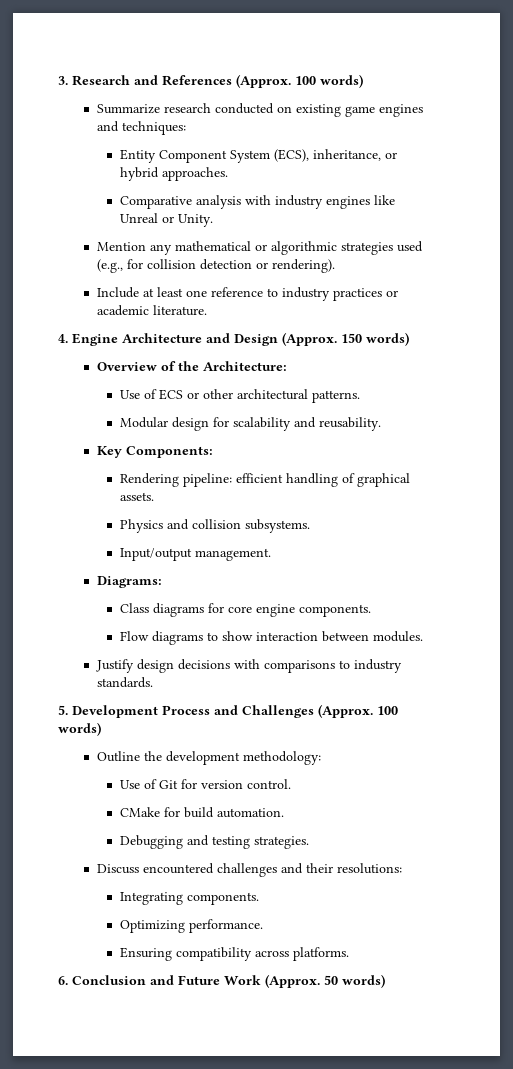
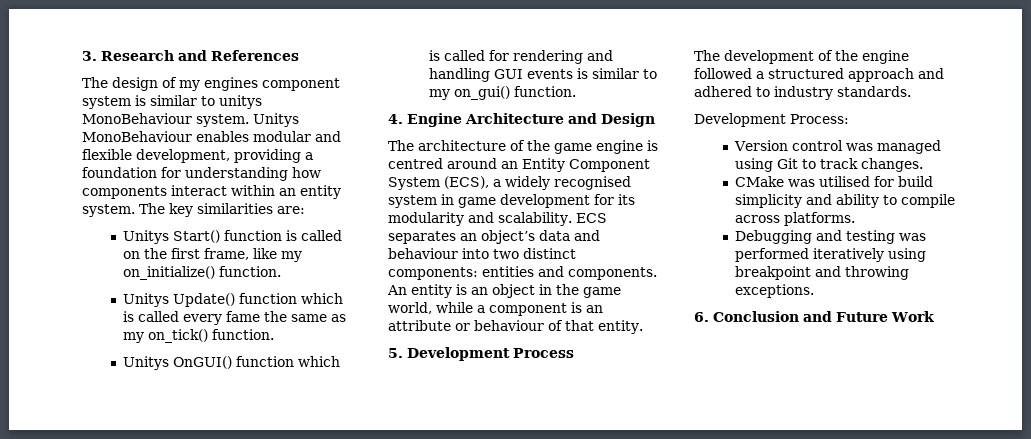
- 3. Research and References (Approx. 100 words)
- Summarize research conducted on existing game engines and techniques:
- Entity Component System (ECS), inheritance, or hybrid approaches.
- Comparative analysis with industry engines like Unreal or Unity.
- Mention any mathematical or algorithmic strategies used (e.g., for collision detection or rendering).
- Include at least one reference to industry practices or academic literature.
+ 3. Research and References
+ The design of my engines component system is similar to unitys MonoBehaviour system. Unitys MonoBehaviour enables modular and flexible development, providing a foundation for understanding how components interact within an entity system. The key similarities are:
+ Unitys Start() function is called on the first frame, like my on_initialize() function.
+ Unitys Update() function which is called every fame the same as my on_tick() function.
+ Unitys OnGUI() function which is called for rendering and handling GUI events is similar to my on_gui() function.
- 4. Engine Architecture and Design (Approx. 150 words)
- Overview of the Architecture:
- Use of ECS or other architectural patterns.
- Modular design for scalability and reusability.
- Key Components:
- Rendering pipeline: efficient handling of graphical assets.
- Physics and collision subsystems.
- Input/output management.
- Diagrams:
- Class diagrams for core engine components.
- Flow diagrams to show interaction between modules.
- Justify design decisions with comparisons to industry standards.
- 5. Development Process and Challenges (Approx. 100 words)
- Outline the development methodology:
- Use of Git for version control.
- CMake for build automation.
- Debugging and testing strategies.
- Discuss encountered challenges and their resolutions:
- Integrating components.
- Optimizing performance.
- Ensuring compatibility across platforms.
+ 4. Engine Architecture and Design
+ The architecture of the game engine is centred around an Entity Component System (ECS), a widely recognised system in game development for its modularity and scalability. ECS separates an object’s data and behaviour into two distinct components: entities and components. An entity is an object in the game world, while a component is an attribute or behaviour of that entity.
+ 5. Development Process
+ The development of the engine followed a structured approach and adhered to industry standards.
+ Development Process:
+ Version control was managed using Git to track changes.
+ CMake was utilised for build simplicity and ability to compile across platforms.
+ Debugging and testing was performed iteratively using breakpoint and throwing exceptions.
- 6. Conclusion and Future Work (Approx. 50 words)
+ 6. Conclusion and Future Work

